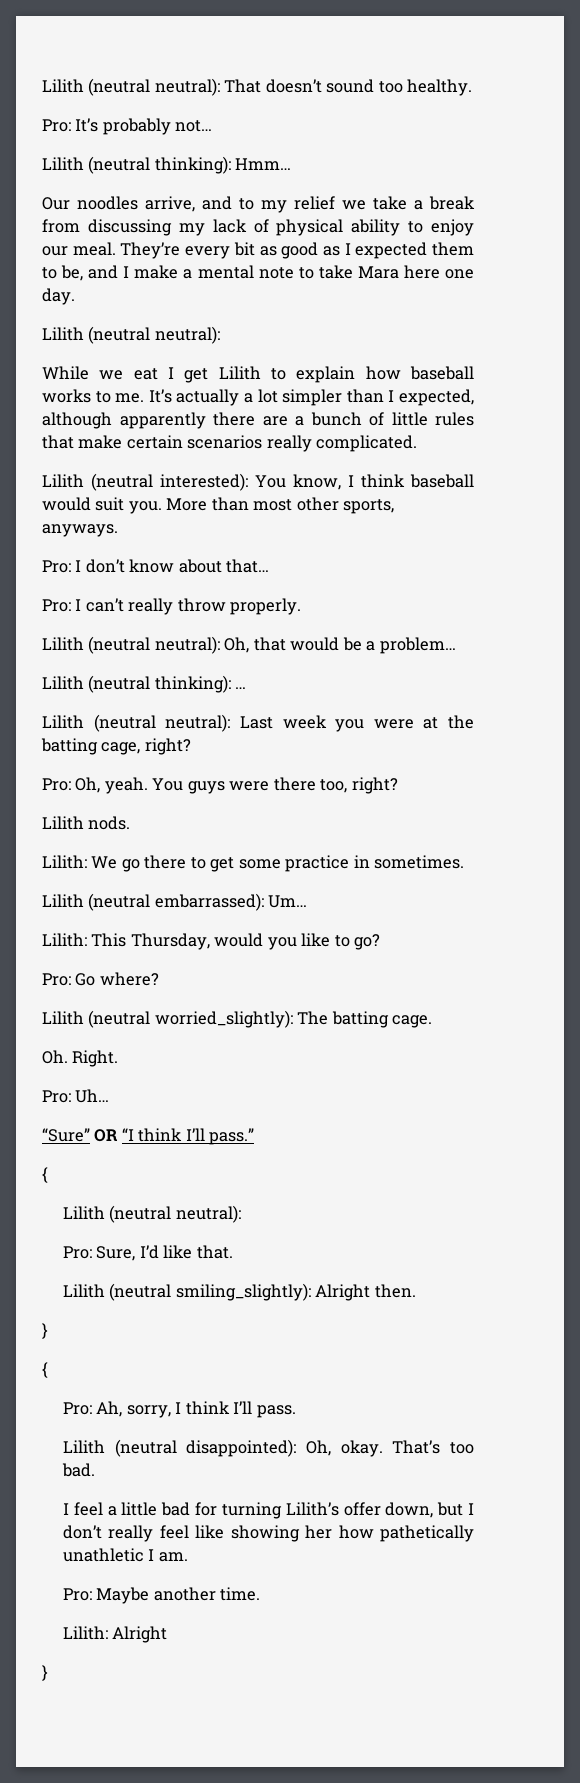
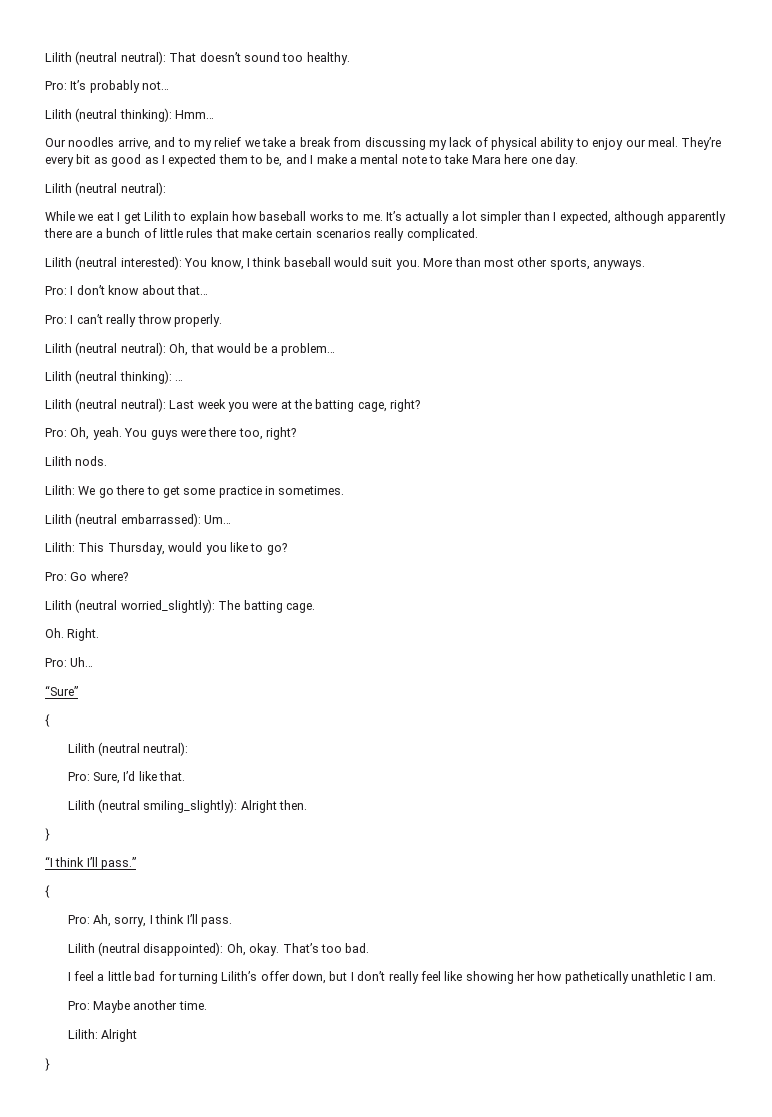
- “Sure” OR “I think I’ll pass.”
+ “Sure”
+ “I think I’ll pass.”

